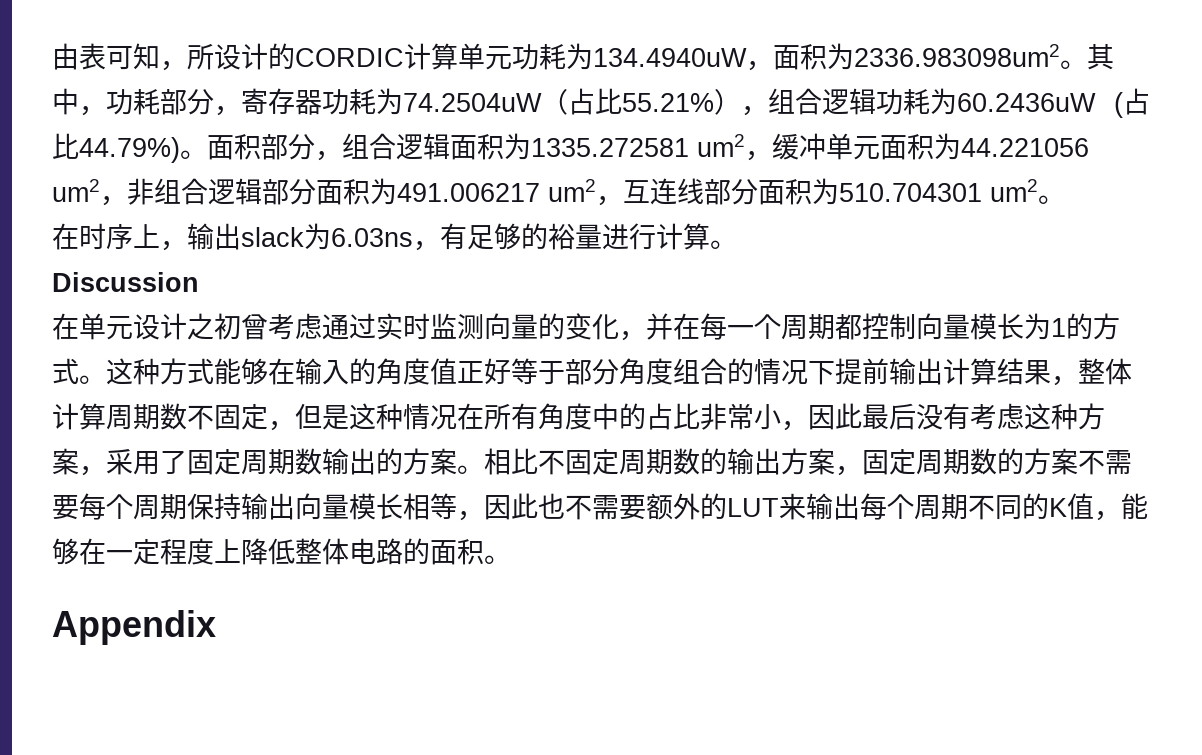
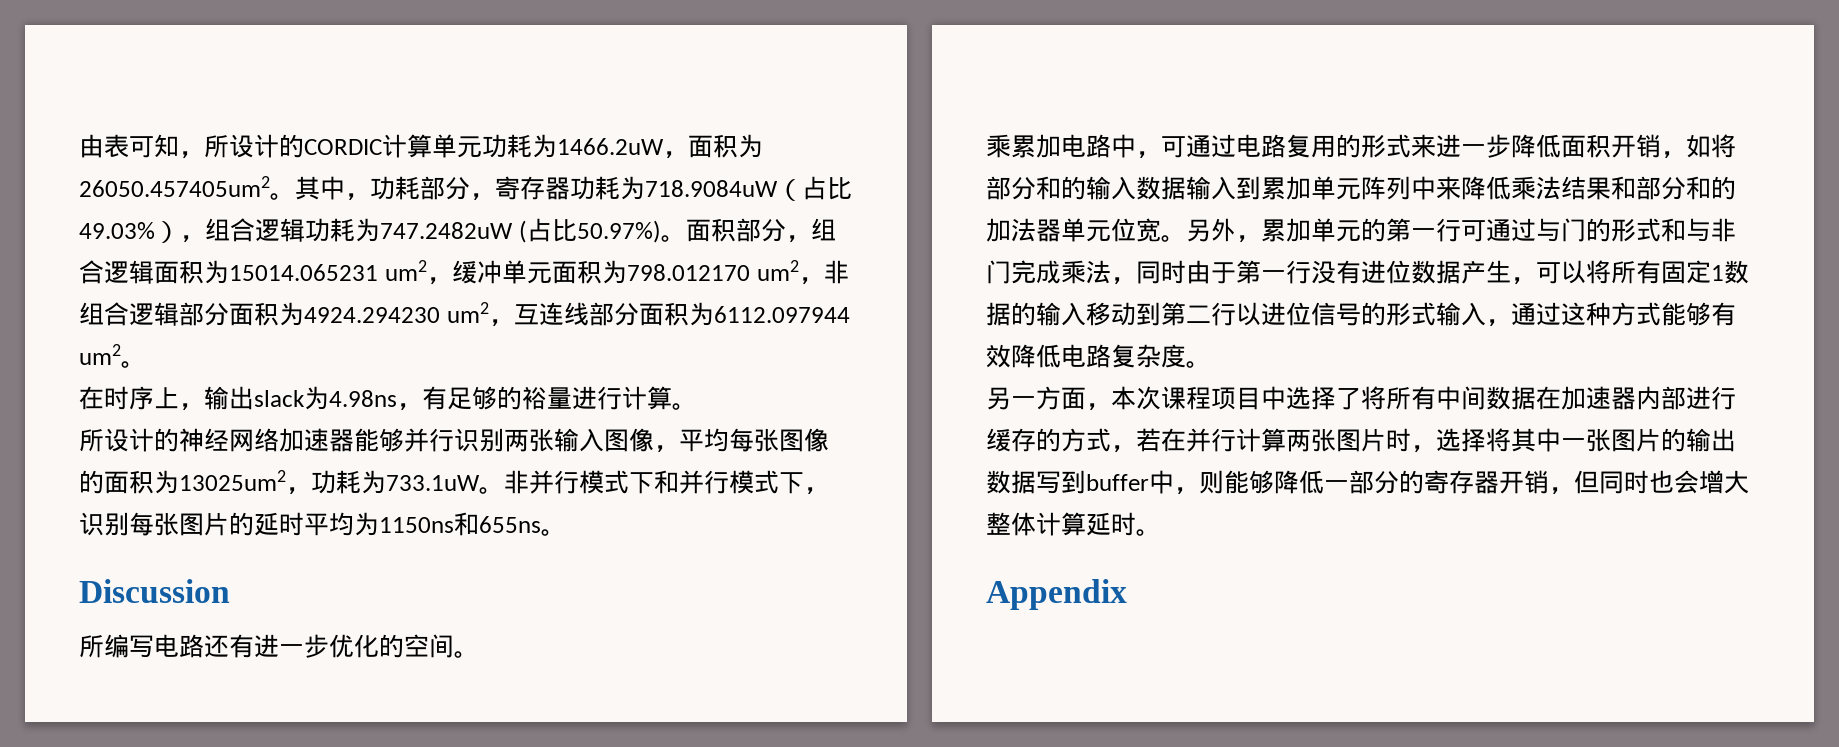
- 由表可知，所设计的CORDIC计算单元功耗为134.4940uW，面积为2336.983098um2。
+ 由表可知，所设计的CORDIC计算单元功耗为1466.2uW，面积为26050.457405um2。
- 其中，功耗部分，寄存器功耗为74.2504uW（占比55.21%），组合逻辑功耗为60.2436uW (占比44.79%)。
+ 其中，功耗部分，寄存器功耗为718.9084uW（占比49.03%），组合逻辑功耗为747.2482uW (占比50.97%)。
- 面积部分，组合逻辑面积为1335.272581 um2，缓冲单元面积为44.221056 um2，非组合逻辑部分面积为491.006217 um2，互连线部分面积为510.704301 um2。
+ 面积部分，组合逻辑面积为15014.065231 um2，缓冲单元面积为798.012170 um2，非组合逻辑部分面积为4924.294230 um2，互连线部分面积为6112.097944 um2。
- 在时序上，输出slack为6.03ns，有足够的裕量进行计算。
+ 在时序上，输出slack为4.98ns，有足够的裕量进行计算。
+ 所设计的神经网络加速器能够并行识别两张输入图像，平均每张图像的面积为13025um2，功耗为733.1uW。非并行模式下和并行模式下，识别每张图片的延时平均为1150ns和655ns。
  Discussion
- 在单元设计之初曾考虑通过实时监测向量的变化，并在每一个周期都控制向量模长为1的方式。这种方式能够在输入的角度值正好等于部分角度组合的情况下提前输出计算结果，整体计算周期数不固定，但是这种情况在所有角度中的占比非常小，因此最后没有考虑这种方案，采用了固定周期数输出的方案。相比不固定周期数的输出方案，固定周期数的方案不需要每个周期保持输出向量模长相等，因此也不需要额外的LUT来输出每个周期不同的K值，能够在一定程度上降低整体电路的面积。
+ 所编写电路还有进一步优化的空间。
+ 乘累加电路中，可通过电路复用的形式来进一步降低面积开销，如将部分和的输入数据输入到累加单元阵列中来降低乘法结果和部分和的加法器单元位宽。另外，累加单元的第一行可通过与门的形式和与非门完成乘法，同时由于第一行没有进位数据产生，可以将所有固定1数据的输入移动到第二行以进位信号的形式输入，通过这种方式能够有效降低电路复杂度。
+ 另一方面，本次课程项目中选择了将所有中间数据在加速器内部进行缓存的方式，若在并行计算两张图片时，选择将其中一张图片的输出数据写到buffer中，则能够降低一部分的寄存器开销，但同时也会增大整体计算延时。

